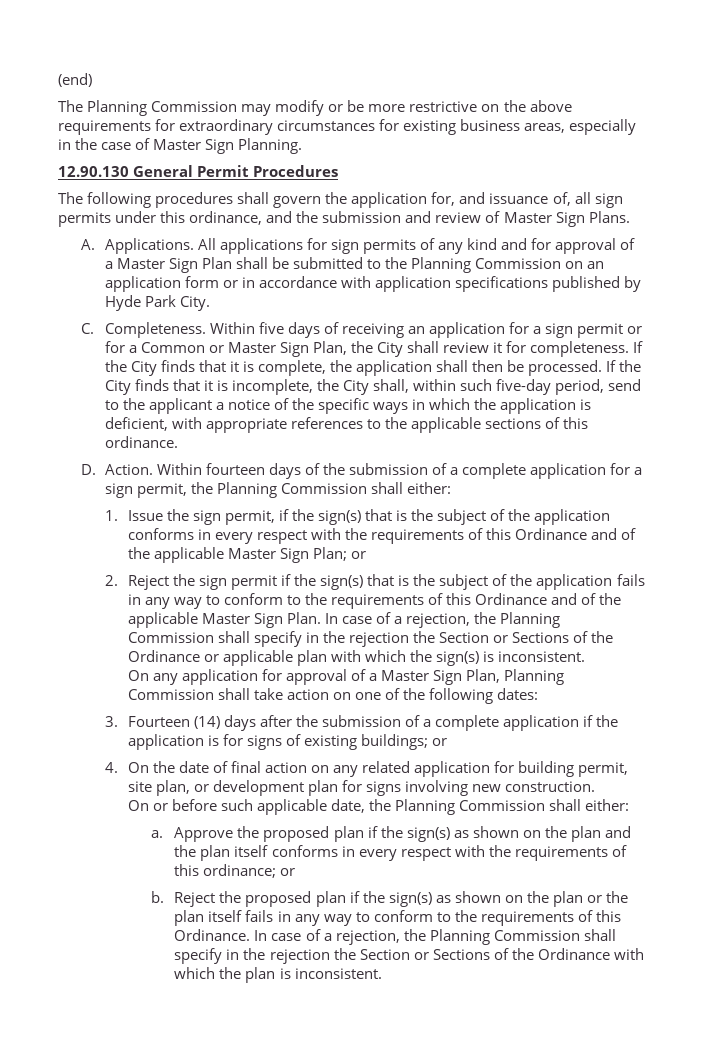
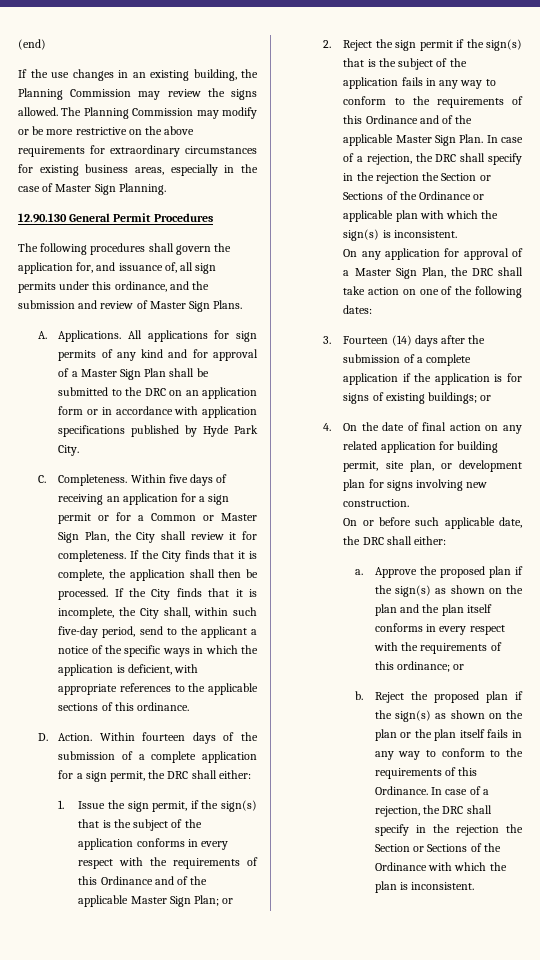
+ If the use changes in an existing building, the Planning Commission may review the signs allowed.
- All applications for sign permits of any kind and for approval of a Master Sign Plan shall be submitted to the Planning Commission on an application form or in accordance with application specifications published by Hyde Park City.
+ All applications for sign permits of any kind and for approval of a Master Sign Plan shall be submitted to the DRC on an application form or in accordance with application specifications published by Hyde Park City.
- Within fourteen days of the submission of a complete application for a sign permit, the Planning Commission shall either:
+ Within fourteen days of the submission of a complete application for a sign permit, the DRC shall either:
- In case of a rejection, the Planning Commission shall specify in the rejection the Section or Sections of the Ordinance or applicable plan with which the sign(s) is inconsistent.
+ In case of a rejection, the DRC shall specify in the rejection the Section or Sections of the Ordinance or applicable plan with which the sign(s) is inconsistent.
- On any application for approval of a Master Sign Plan, Planning Commission shall take action on one of the following dates:
+ On any application for approval of a Master Sign Plan, the DRC shall take action on one of the following dates:
- On or before such applicable date, the Planning Commission shall either:
+ On or before such applicable date, the DRC shall either:
- In case of a rejection, the Planning Commission shall specify in the rejection the Section or Sections of the Ordinance with which the plan is inconsistent.
+ In case of a rejection, the DRC shall specify in the rejection the Section or Sections of the Ordinance with which the plan is inconsistent.

